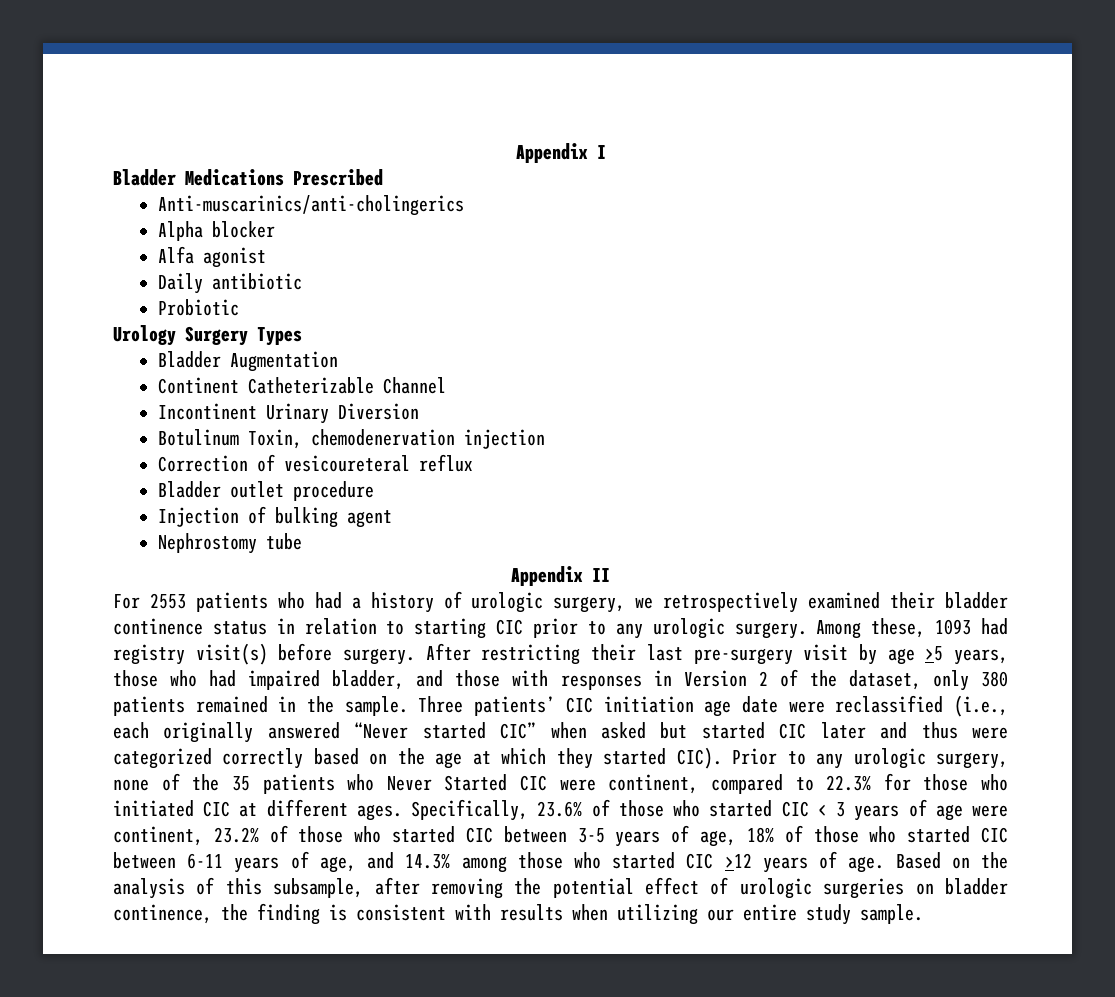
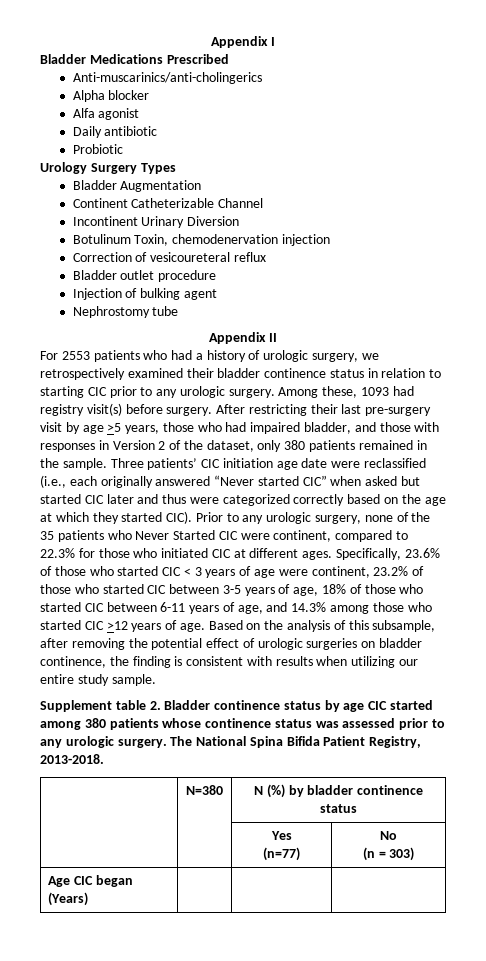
+ Supplement table 2. Bladder continence status by age CIC started among 380 patients whose continence status was assessed prior to any urologic surgery. The National Spina Bifida Patient Registry, 2013-2018.
+ | N=380 | N (%) by bladder continence status
+ | | Yes
+ (n=77) | No
+ (n = 303)
+ Age CIC began (Years) | | |

